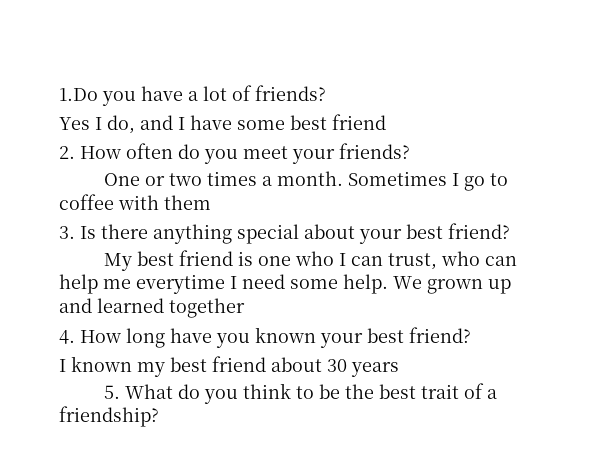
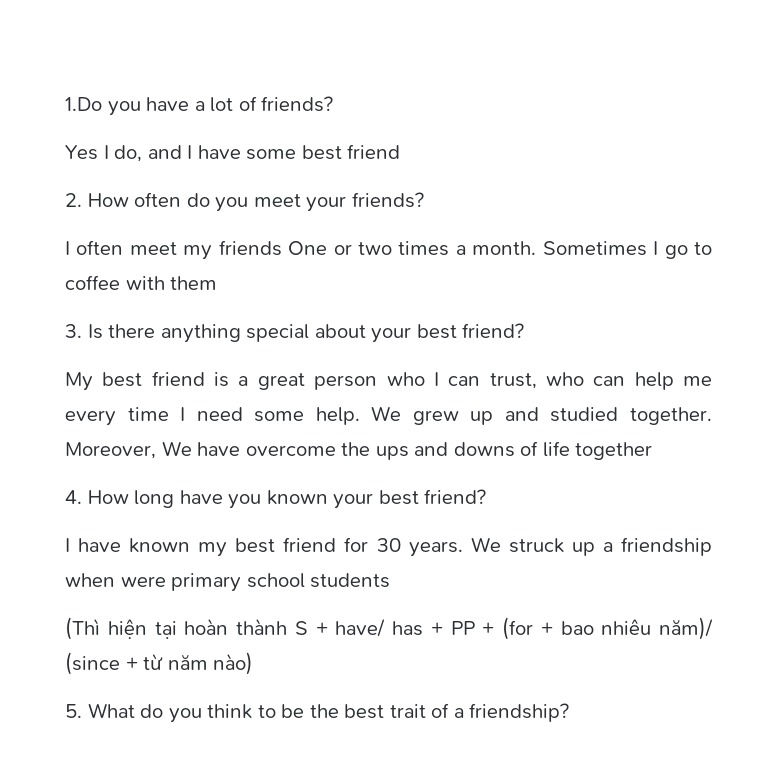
- One or two times a month.
+ I often meet my friends One or two times a month.
- My best friend is one who I can trust, who can help me everytime I need some help.
+ My best friend is a great person who I can trust, who can help me every time I need some help.
- We grown up and learned together
+ We grew up and studied together. Moreover, We have overcome the ups and downs of life together
- I known my best friend about 30 years
+ I have known my best friend for 30 years. We struck up a friendship when were primary school students
+ (Thì hiện tại hoàn thành S + have/ has + PP + (for + bao nhiêu năm)/ (since + từ năm nào)

